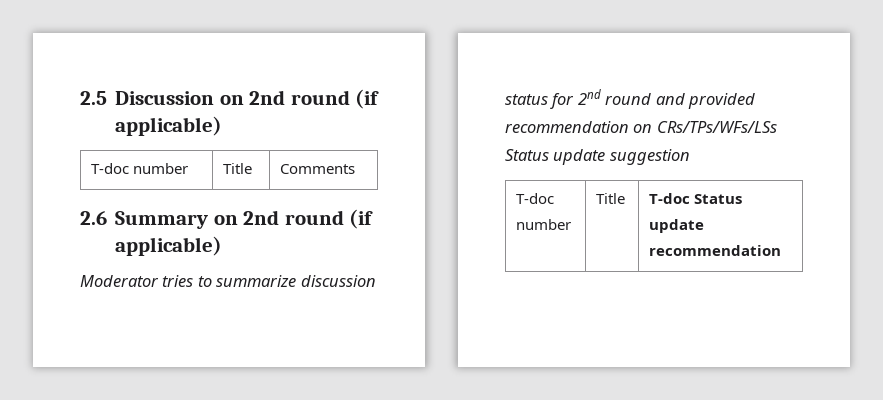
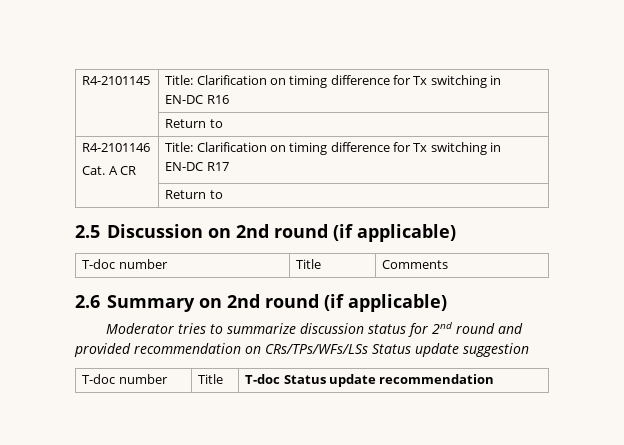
+ R4-2101145 | Title: Clarification on timing difference for Tx switching in EN-DC R16
+ | Return to
+ R4-2101146
+ Cat. A CR | Title: Clarification on timing difference for Tx switching in EN-DC R17
+ | Return to

